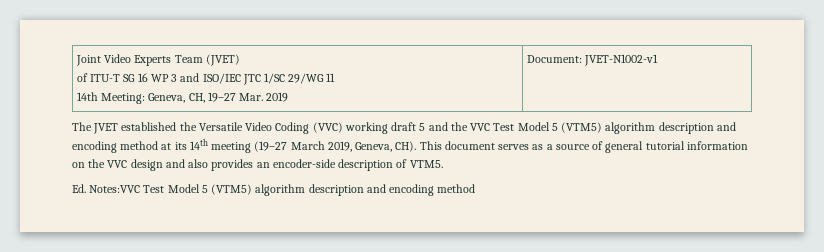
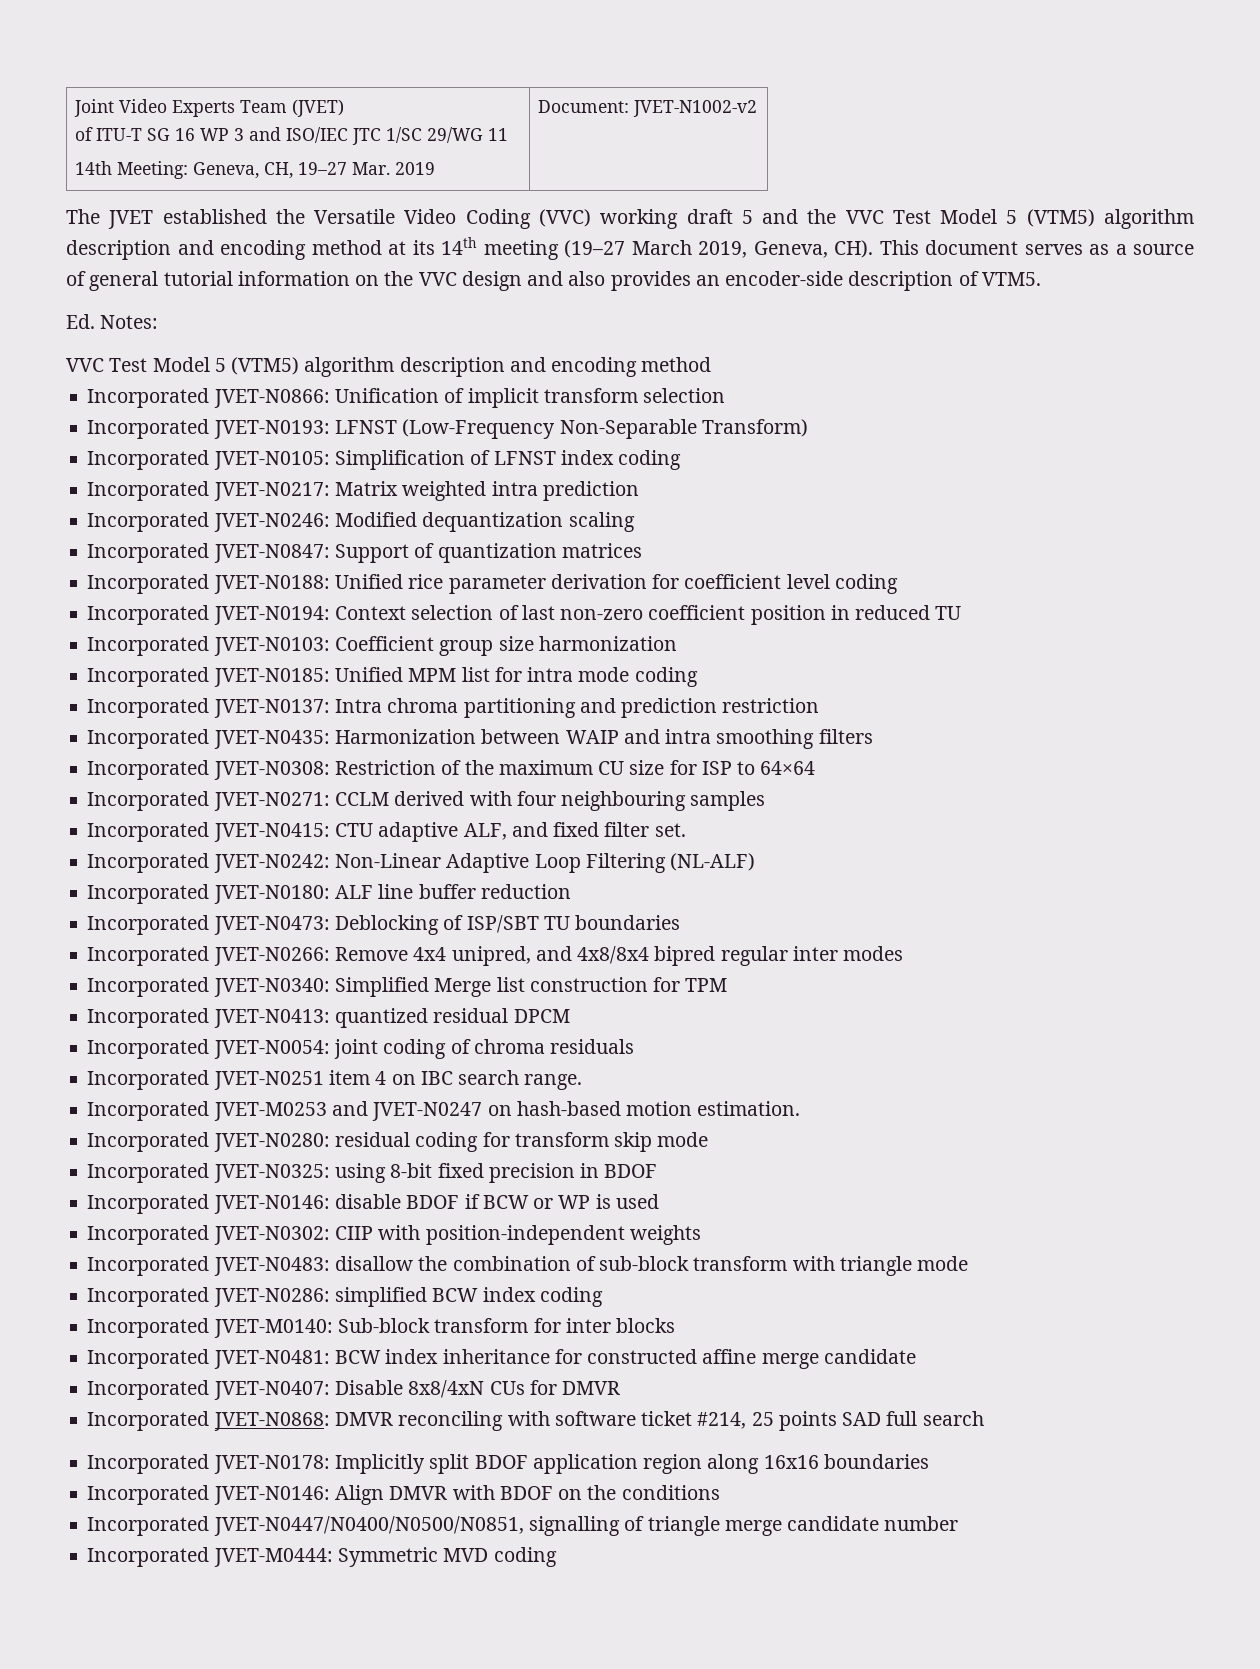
  Joint Video Experts Team (JVET)
  of ITU-T SG 16 WP 3 and ISO/IEC JTC 1/SC 29/WG 11
- 14th Meeting: Geneva, CH, 19–27 Mar. 2019 | Document: JVET-N1002-v1
+ 14th Meeting: Geneva, CH, 19–27 Mar. 2019 | Document: JVET-N1002-v2
- Ed. Notes:VVC Test Model 5 (VTM5) algorithm description and encoding method
+ Ed. Notes:
+ VVC Test Model 5 (VTM5) algorithm description and encoding method
+ Incorporated JVET-N0866: Unification of implicit transform selection
+ Incorporated JVET-N0193: LFNST (Low-Frequency Non-Separable Transform)
+ Incorporated JVET-N0105: Simplification of LFNST index coding
+ Incorporated JVET-N0217: Matrix weighted intra prediction
+ Incorporated JVET-N0246: Modified dequantization scaling
+ Incorporated JVET-N0847: Support of quantization matrices
+ Incorporated JVET-N0188: Unified rice parameter derivation for coefficient level coding
+ Incorporated JVET-N0194: Context selection of last non-zero coefficient position in reduced TU
+ Incorporated JVET-N0103: Coefficient group size harmonization
+ Incorporated JVET-N0185: Unified MPM list for intra mode coding
+ Incorporated JVET-N0137: Intra chroma partitioning and prediction restriction
+ Incorporated JVET-N0435: Harmonization between WAIP and intra smoothing filters
+ Incorporated JVET-N0308: Restriction of the maximum CU size for ISP to 64×64
+ Incorporated JVET-N0271: CCLM derived with four neighbouring samples
+ Incorporated JVET-N0415: CTU adaptive ALF, and fixed filter set.
+ Incorporated JVET-N0242: Non-Linear Adaptive Loop Filtering (NL-ALF)
+ Incorporated JVET-N0180: ALF line buffer reduction
+ Incorporated JVET-N0473: Deblocking of ISP/SBT TU boundaries
+ Incorporated JVET-N0266: Remove 4x4 unipred, and 4x8/8x4 bipred regular inter modes
+ Incorporated JVET-N0340: Simplified Merge list construction for TPM
+ Incorporated JVET-N0413: quantized residual DPCM
+ Incorporated JVET-N0054: joint coding of chroma residuals
+ Incorporated JVET-N0251 item 4 on IBC search range.
+ Incorporated JVET-M0253 and JVET-N0247 on hash-based motion estimation.
+ Incorporated JVET-N0280: residual coding for transform skip mode
+ Incorporated JVET-N0325: using 8-bit fixed precision in BDOF
+ Incorporated JVET-N0146: disable BDOF if BCW or WP is used
+ Incorporated JVET-N0302: CIIP with position-independent weights
+ Incorporated JVET-N0483: disallow the combination of sub-block transform with triangle mode
+ Incorporated JVET-N0286: simplified BCW index coding
+ Incorporated JVET-M0140: Sub-block transform for inter blocks
+ Incorporated JVET-N0481: BCW index inheritance for constructed affine merge candidate
+ Incorporated JVET-N0407: Disable 8x8/4xN CUs for DMVR
+ Incorporated JVET-N0868: DMVR reconciling with software ticket #214, 25 points SAD full search
+ Incorporated JVET-N0178: Implicitly split BDOF application region along 16x16 boundaries
+ Incorporated JVET-N0146: Align DMVR with BDOF on the conditions
+ Incorporated JVET-N0447/N0400/N0500/N0851, signalling of triangle merge candidate number
+ Incorporated JVET-M0444: Symmetric MVD coding

